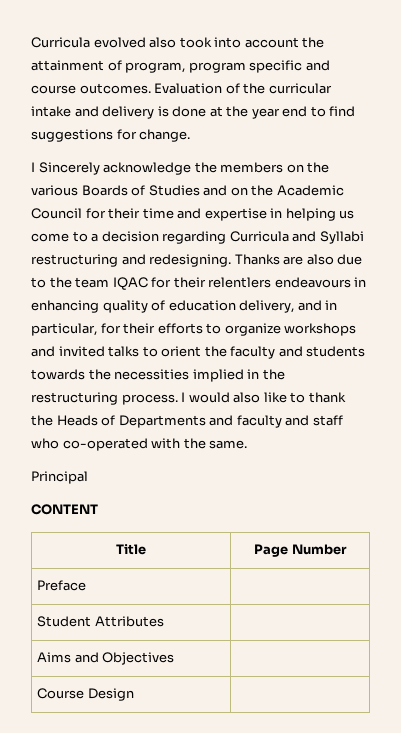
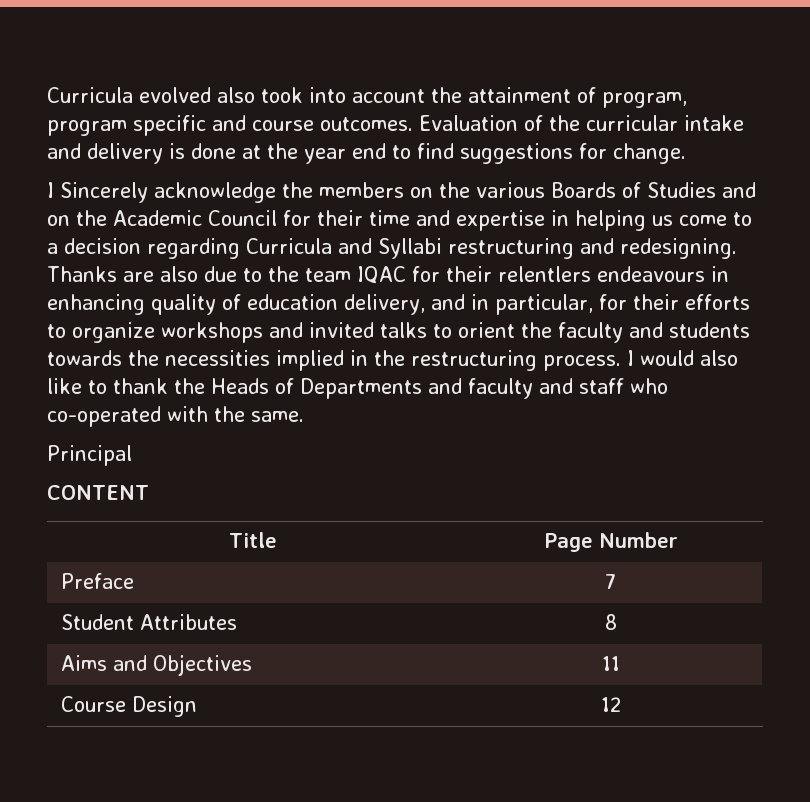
- Preface |
+ Preface | 7
- Student Attributes |
+ Student Attributes | 8
- Aims and Objectives |
+ Aims and Objectives | 11
- Course Design |
+ Course Design | 12

